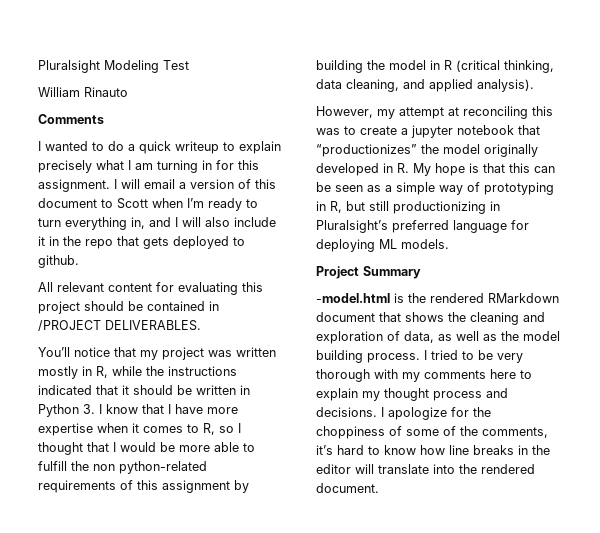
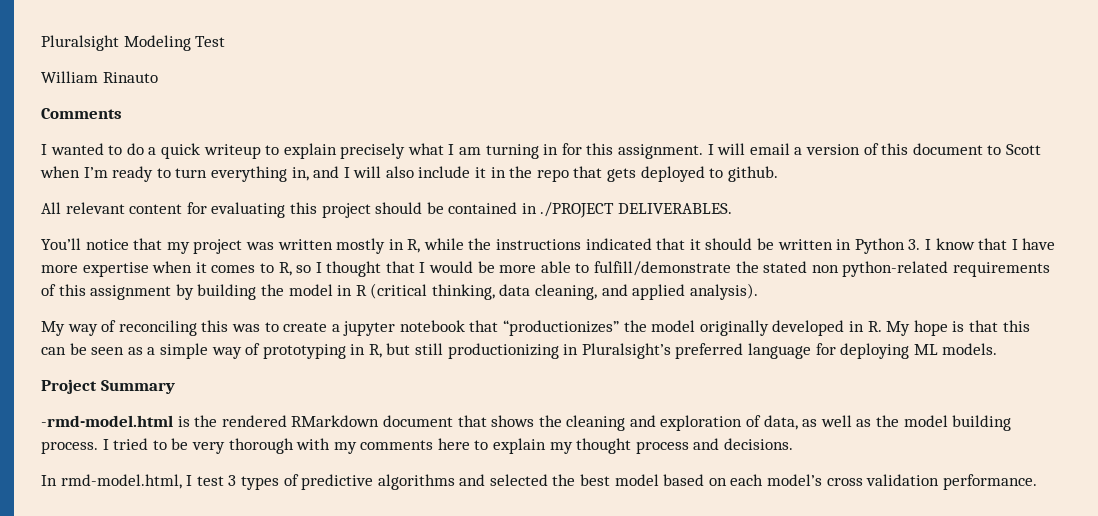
- All relevant content for evaluating this project should be contained in /PROJECT DELIVERABLES.
+ All relevant content for evaluating this project should be contained in ./PROJECT DELIVERABLES.
- You’ll notice that my project was written mostly in R, while the instructions indicated that it should be written in Python 3. I know that I have more expertise when it comes to R, so I thought that I would be more able to fulfill the non python-related requirements of this assignment by building the model in R (critical thinking, data cleaning, and applied analysis).
+ You’ll notice that my project was written mostly in R, while the instructions indicated that it should be written in Python 3. I know that I have more expertise when it comes to R, so I thought that I would be more able to fulfill/demonstrate the stated non python-related requirements of this assignment by building the model in R (critical thinking, data cleaning, and applied analysis).
- However, my attempt at reconciling this was to create a jupyter notebook that “productionizes” the model originally developed in R. My hope is that this can be seen as a simple way of prototyping in R, but still productionizing in Pluralsight’s preferred language for deploying ML models.
+ My way of reconciling this was to create a jupyter notebook that “productionizes” the model originally developed in R. My hope is that this can be seen as a simple way of prototyping in R, but still productionizing in Pluralsight’s preferred language for deploying ML models.
- -model.html is the rendered RMarkdown document that shows the cleaning and exploration of data, as well as the model building process.
+ -rmd-model.html is the rendered RMarkdown document that shows the cleaning and exploration of data, as well as the model building process.
- I tried to be very thorough with my comments here to explain my thought process and decisions. I apologize for the choppiness of some of the comments, it’s hard to know how line breaks in the editor will translate into the rendered document.
+ I tried to be very thorough with my comments here to explain my thought process and decisions.
+ In rmd-model.html, I test 3 types of predictive algorithms and selected the best model based on each model’s cross validation performance.

